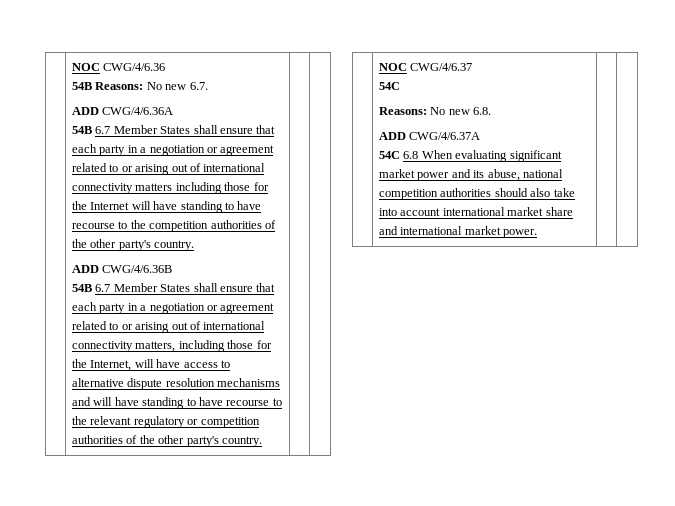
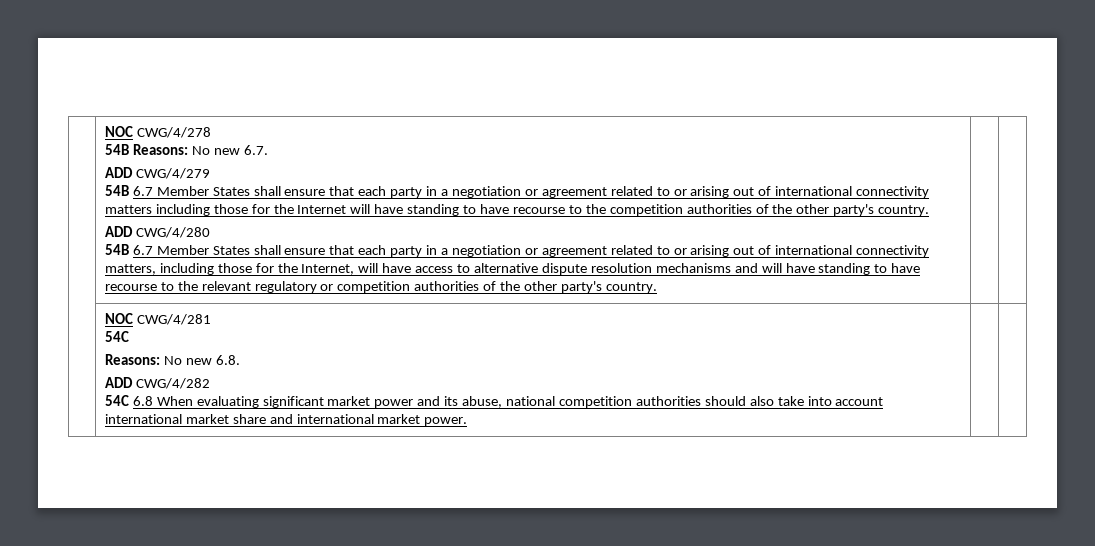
- NOC CWG/4/6.36
+ NOC CWG/4/278
- ADD CWG/4/6.36A
+ ADD CWG/4/279
- ADD CWG/4/6.36B
+ ADD CWG/4/280
- | NOC CWG/4/6.37
+ | NOC CWG/4/281
  54C
  Reasons: No new 6.8.
- ADD CWG/4/6.37A
+ ADD CWG/4/282

